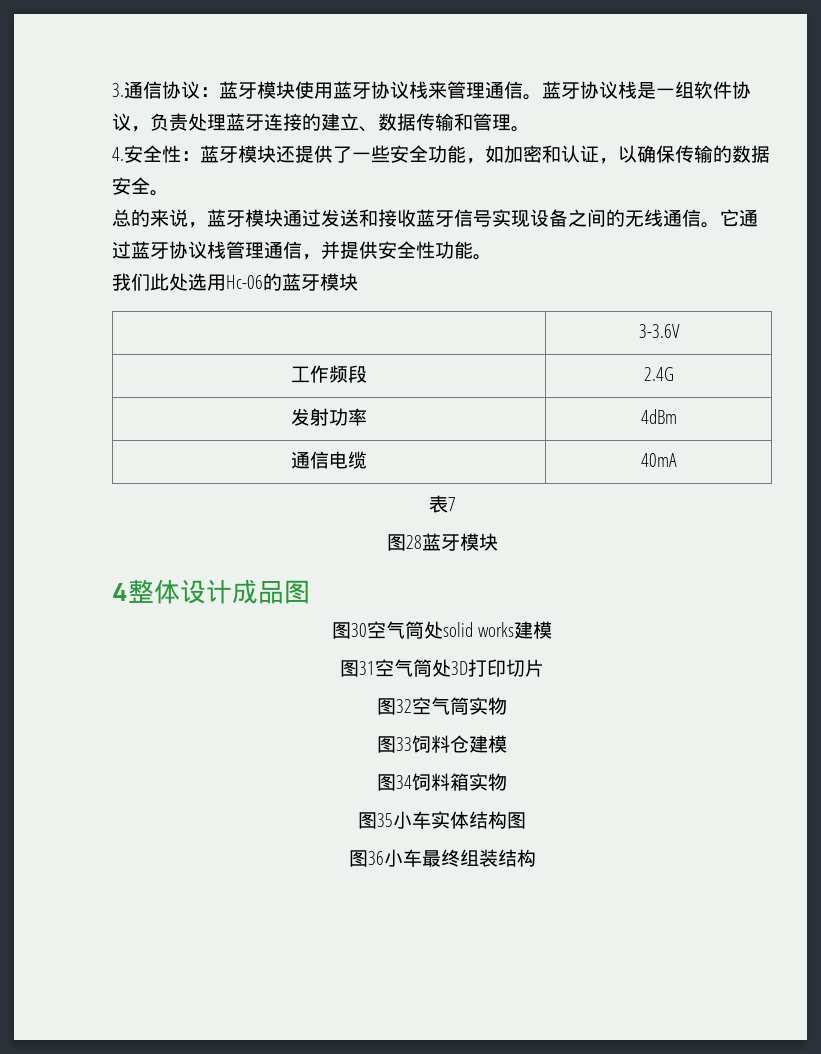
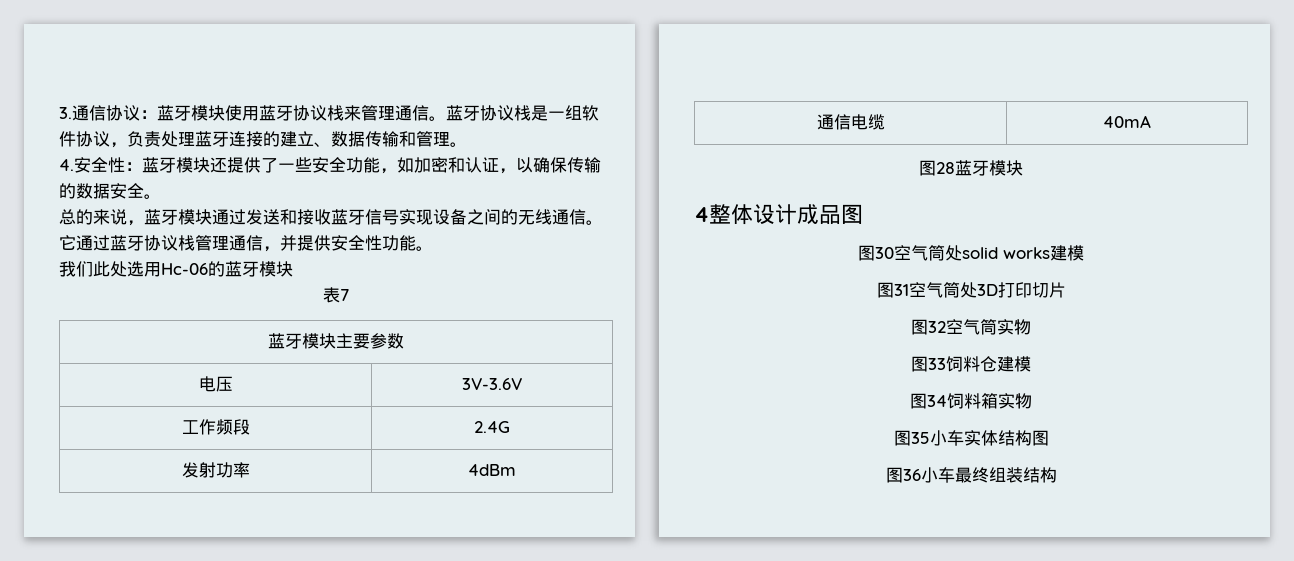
- | 3-3.6V
+ 表7
+ 蓝牙模块主要参数
+ 电压 | 3V-3.6V
- 表7

